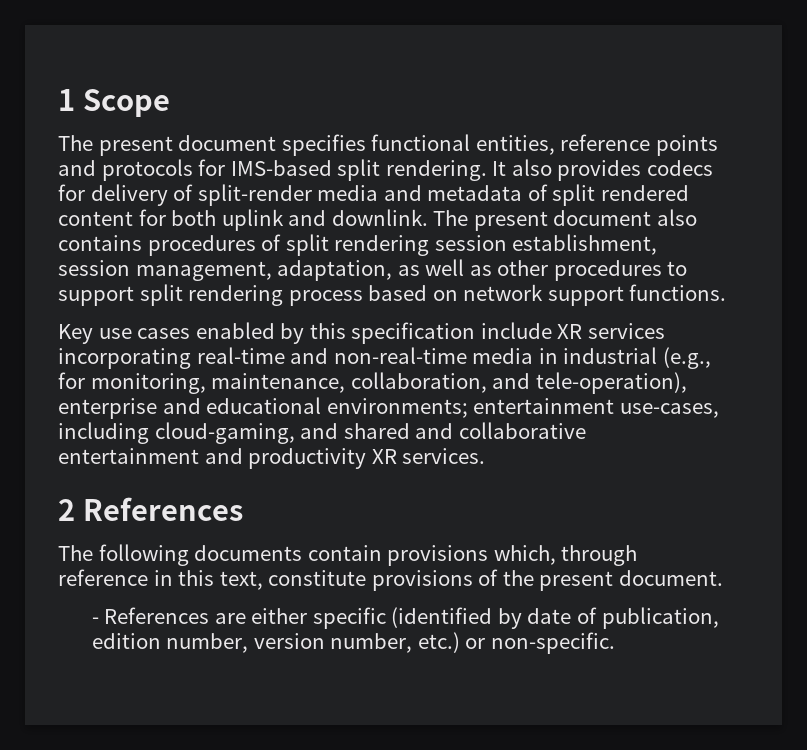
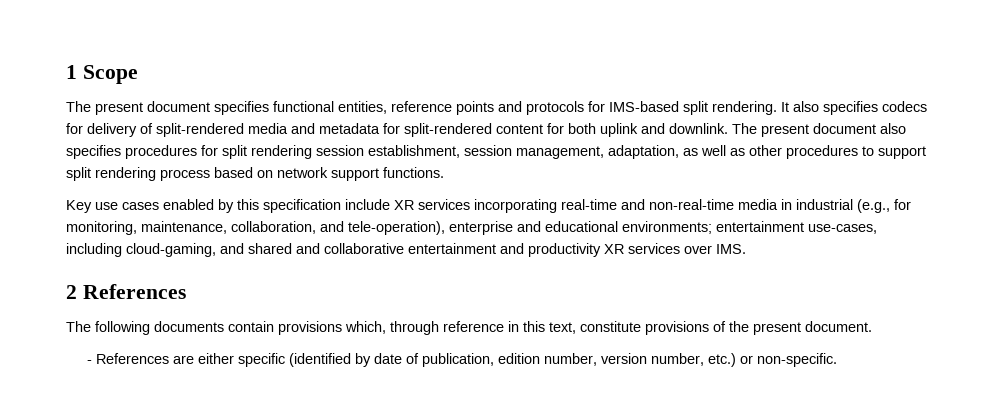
- It also provides codecs for delivery of split-render media and metadata of split rendered content for both uplink and downlink.
+ It also specifies codecs for delivery of split-rendered media and metadata for split-rendered content for both uplink and downlink.
- The present document also contains procedures of split rendering session establishment, session management, adaptation, as well as other procedures to support split rendering process based on network support functions.
+ The present document also specifies procedures for split rendering session establishment, session management, adaptation, as well as other procedures to support split rendering process based on network support functions.
- Key use cases enabled by this specification include XR services incorporating real-time and non-real-time media in industrial (e.g., for monitoring, maintenance, collaboration, and tele-operation), enterprise and educational environments; entertainment use-cases, including cloud-gaming, and shared and collaborative entertainment and productivity XR services.
+ Key use cases enabled by this specification include XR services incorporating real-time and non-real-time media in industrial (e.g., for monitoring, maintenance, collaboration, and tele-operation), enterprise and educational environments; entertainment use-cases, including cloud-gaming, and shared and collaborative entertainment and productivity XR services over IMS.

